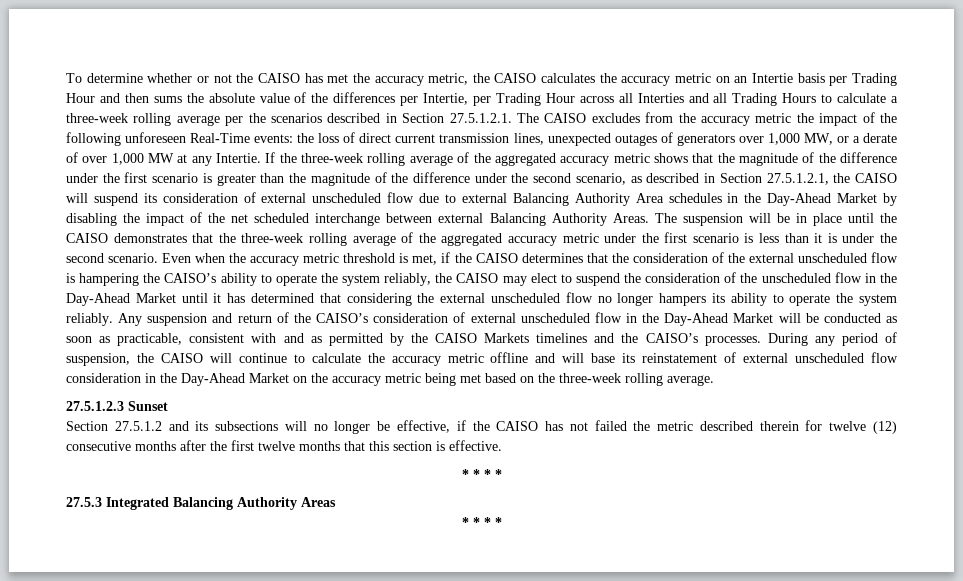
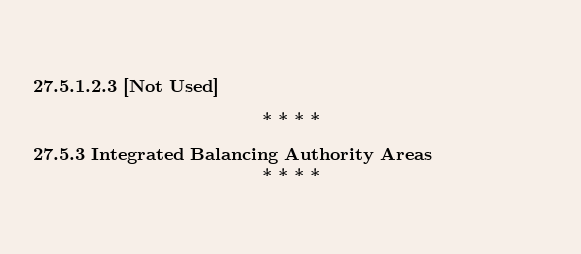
- To determine whether or not the CAISO has met the accuracy metric, the CAISO calculates the accuracy metric on an Intertie basis per Trading Hour and then sums the absolute value of the differences per Intertie, per Trading Hour across all Interties and all Trading Hours to calculate a three-week rolling average per the scenarios described in Section 27.5.1.2.1. The CAISO excludes from the accuracy metric the impact of the following unforeseen Real-Time events: the loss of direct current transmission lines, unexpected outages of generators over 1,000 MW, or a derate of over 1,000 MW at any Intertie. If the three-week rolling average of the aggregated accuracy metric shows that the magnitude of the difference under the first scenario is greater than the magnitude of the difference under the second scenario, as described in Section 27.5.1.2.1, the CAISO will suspend its consideration of external unscheduled flow due to external Balancing Authority Area schedules in the Day-Ahead Market by disabling the impact of the net scheduled interchange between external Balancing Authority Areas. The suspension will be in place until the CAISO demonstrates that the three-week rolling average of the aggregated accuracy metric under the first scenario is less than it is under the second scenario. Even when the accuracy metric threshold is met, if the CAISO determines that the consideration of the external unscheduled flow is hampering the CAISO’s ability to operate the system reliably, the CAISO may elect to suspend the consideration of the unscheduled flow in the Day-Ahead Market until it has determined that considering the external unscheduled flow no longer hampers its ability to operate the system reliably. Any suspension and return of the CAISO’s consideration of external unscheduled flow in the Day-Ahead Market will be conducted as soon as practicable, consistent with and as permitted by the CAISO Markets timelines and the CAISO’s processes. During any period of suspension, the CAISO will continue to calculate the accuracy metric offline and will base its reinstatement of external unscheduled flow consideration in the Day-Ahead Market on the accuracy metric being met based on the three-week rolling average.
- 27.5.1.2.3 Sunset
- Section 27.5.1.2 and its subsections will no longer be effective, if the CAISO has not failed the metric described therein for twelve (12) consecutive months after the first twelve months that this section is effective.
+ 27.5.1.2.3 [Not Used]

